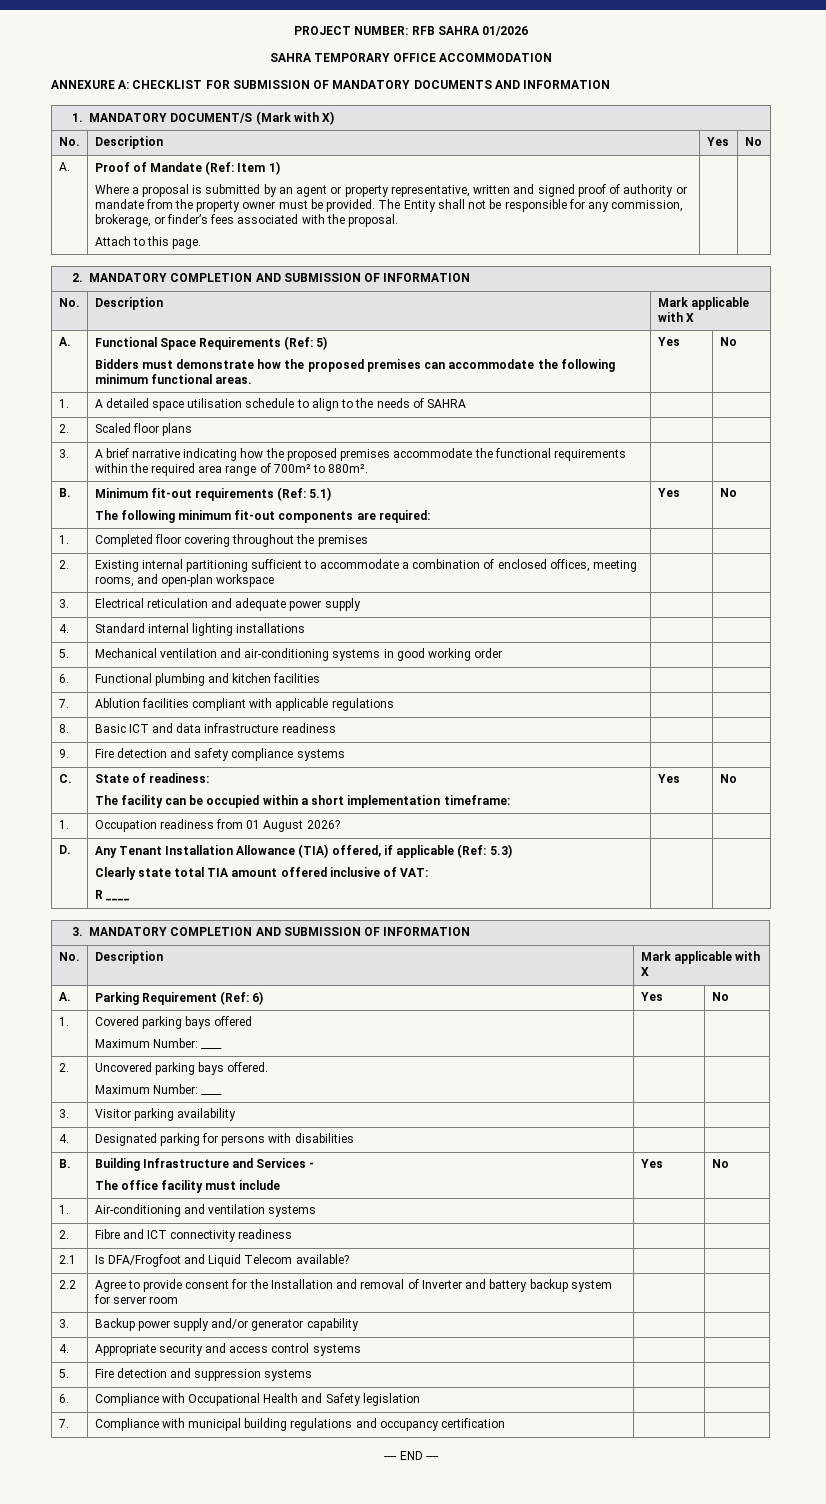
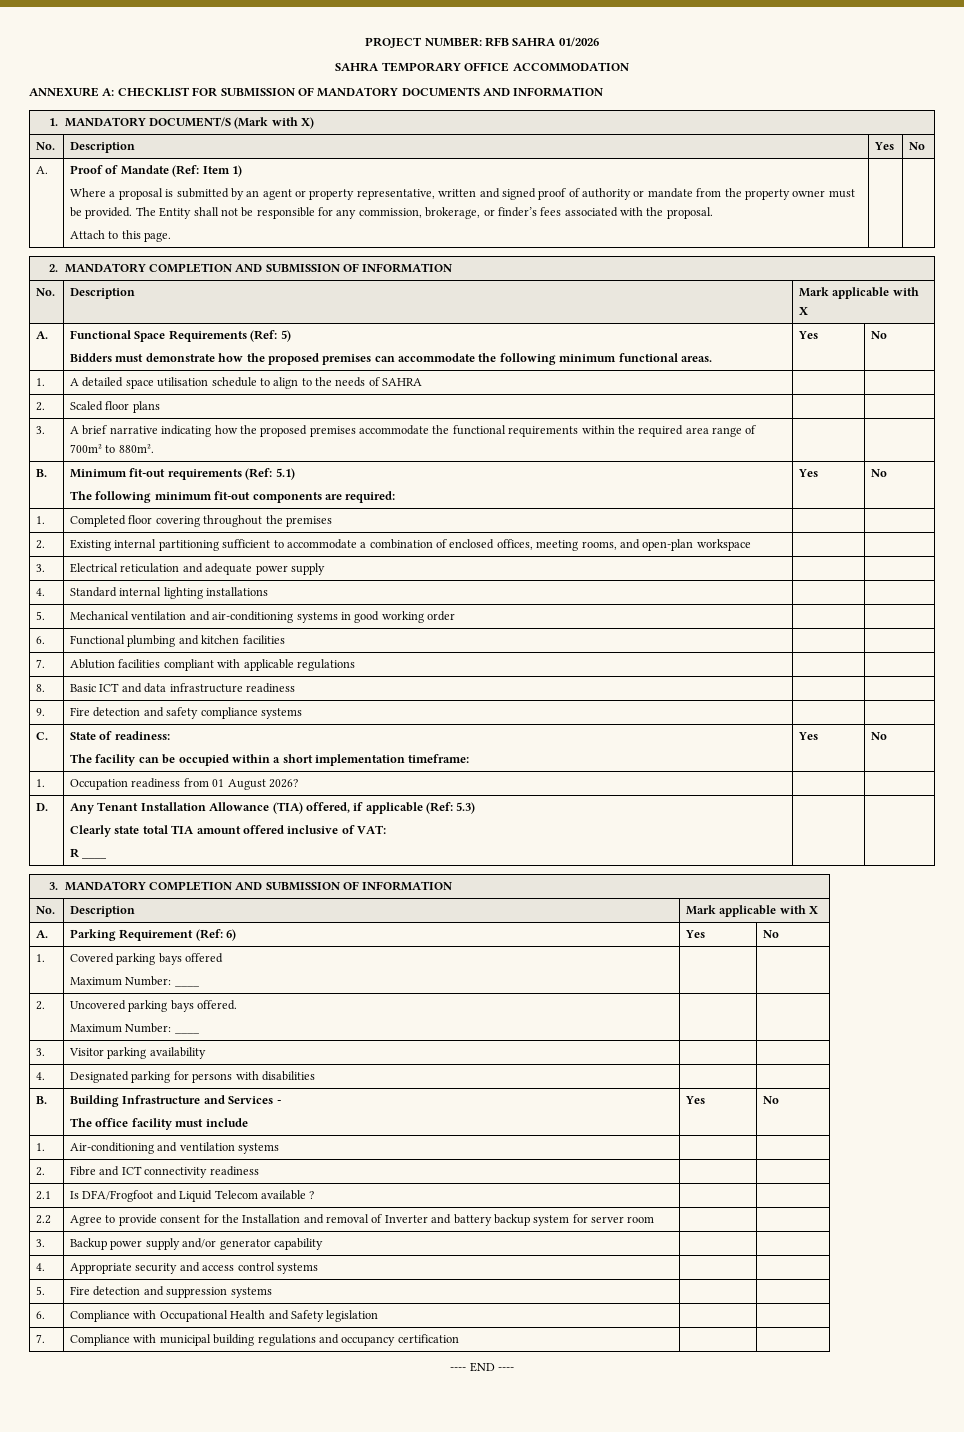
- 2.1 | Is DFA/Frogfoot and Liquid Telecom available? | |
+ 2.1 | Is DFA/Frogfoot and Liquid Telecom available ? | |

